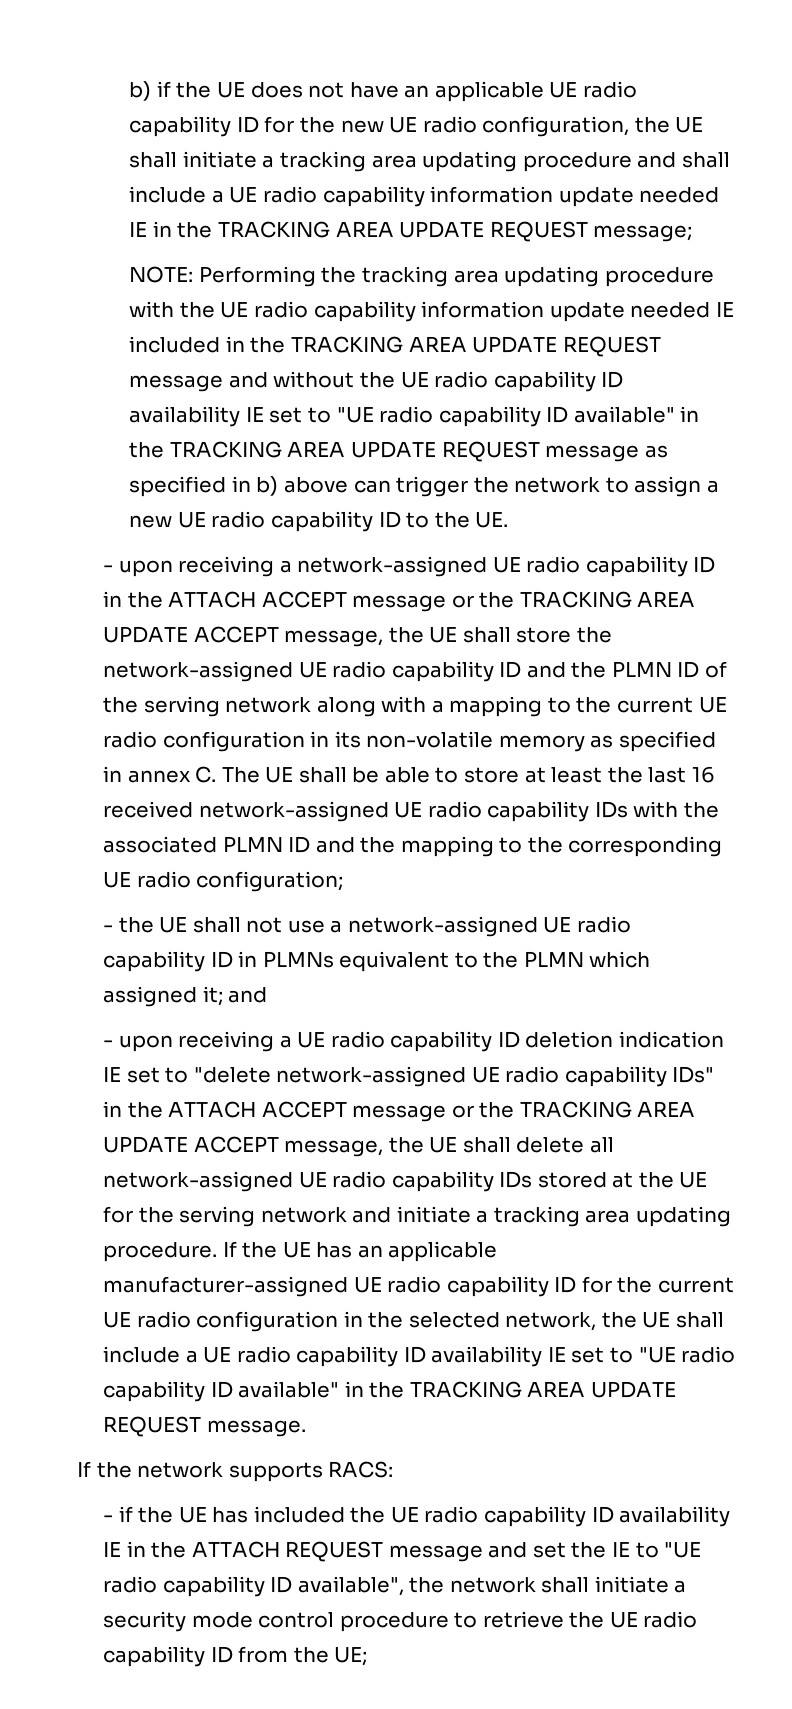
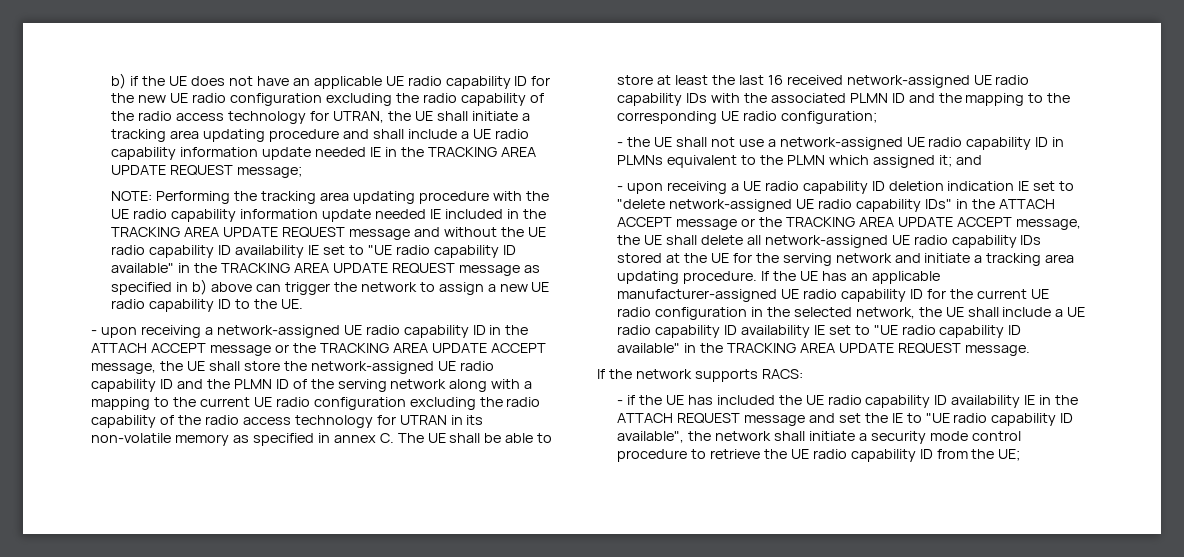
- b) if the UE does not have an applicable UE radio capability ID for the new UE radio configuration, the UE shall initiate a tracking area updating procedure and shall include a UE radio capability information update needed IE in the TRACKING AREA UPDATE REQUEST message;
+ b) if the UE does not have an applicable UE radio capability ID for the new UE radio configuration excluding the radio capability of the radio access technology for UTRAN, the UE shall initiate a tracking area updating procedure and shall include a UE radio capability information update needed IE in the TRACKING AREA UPDATE REQUEST message;
- - upon receiving a network-assigned UE radio capability ID in the ATTACH ACCEPT message or the TRACKING AREA UPDATE ACCEPT message, the UE shall store the network-assigned UE radio capability ID and the PLMN ID of the serving network along with a mapping to the current UE radio configuration in its non-volatile memory as specified in annex C. The UE shall be able to store at least the last 16 received network-assigned UE radio capability IDs with the associated PLMN ID and the mapping to the corresponding UE radio configuration;
+ - upon receiving a network-assigned UE radio capability ID in the ATTACH ACCEPT message or the TRACKING AREA UPDATE ACCEPT message, the UE shall store the network-assigned UE radio capability ID and the PLMN ID of the serving network along with a mapping to the current UE radio configuration excluding the radio capability of the radio access technology for UTRAN in its non-volatile memory as specified in annex C. The UE shall be able to store at least the last 16 received network-assigned UE radio capability IDs with the associated PLMN ID and the mapping to the corresponding UE radio configuration;

